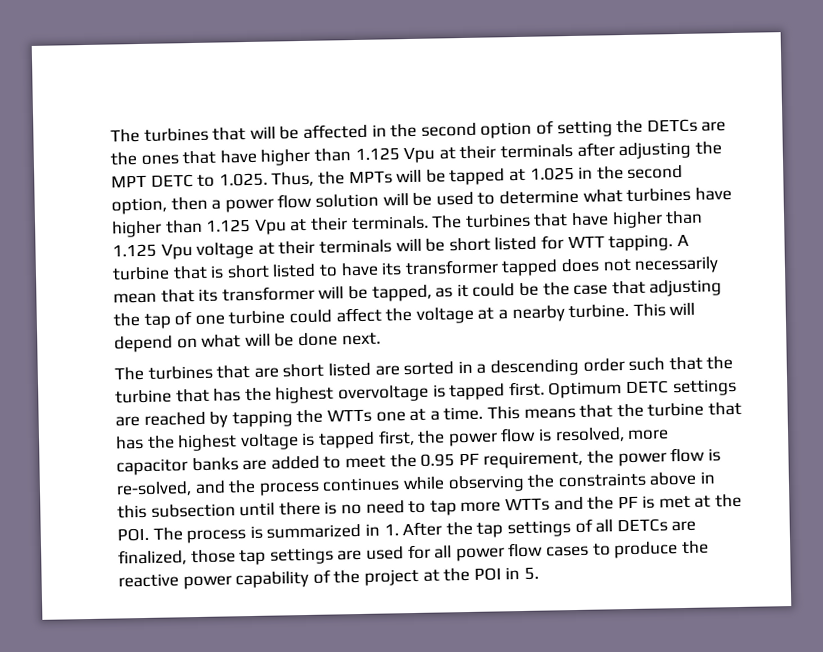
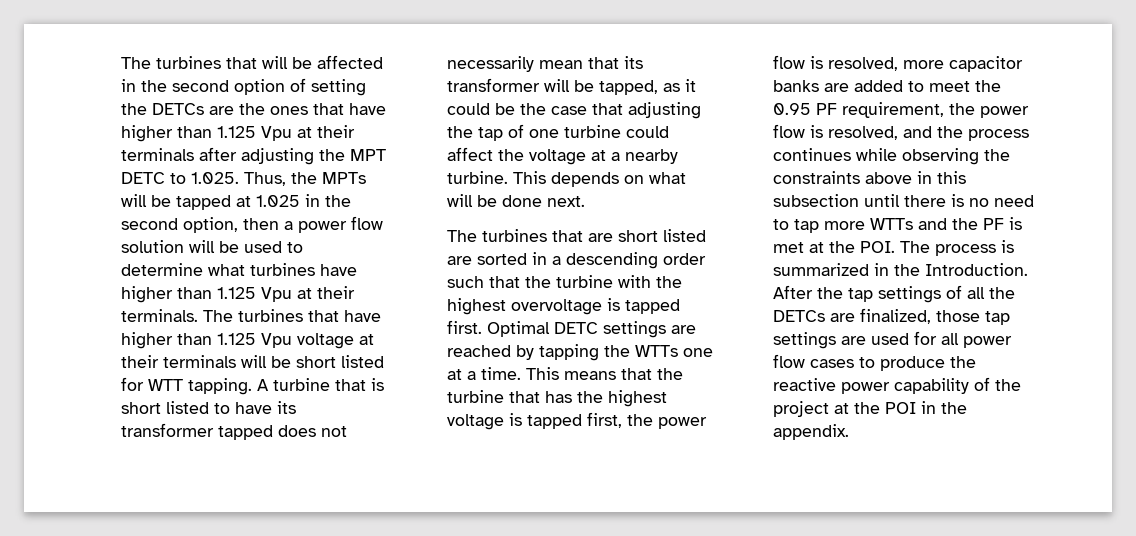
- This will depend on what will be done next.
+ This depends on what will be done next.
- The turbines that are short listed are sorted in a descending order such that the turbine that has the highest overvoltage is tapped first.
+ The turbines that are short listed are sorted in a descending order such that the turbine with the highest overvoltage is tapped first.
- Optimum DETC settings are reached by tapping the WTTs one at a time.
+ Optimal DETC settings are reached by tapping the WTTs one at a time.
- This means that the turbine that has the highest voltage is tapped first, the power flow is resolved, more capacitor banks are added to meet the 0.95 PF requirement, the power flow is re-solved, and the process continues while observing the constraints above in this subsection until there is no need to tap more WTTs and the PF is met at the POI. The process is summarized in 1. After the tap settings of all DETCs are finalized, those tap settings are used for all power flow cases to produce the reactive power capability of the project at the POI in 5.
+ This means that the turbine that has the highest voltage is tapped first, the power flow is resolved, more capacitor banks are added to meet the 0.95 PF requirement, the power flow is resolved, and the process continues while observing the constraints above in this subsection until there is no need to tap more WTTs and the PF is met at the POI. The process is summarized in the Introduction. After the tap settings of all the DETCs are finalized, those tap settings are used for all power flow cases to produce the reactive power capability of the project at the POI in the appendix.

